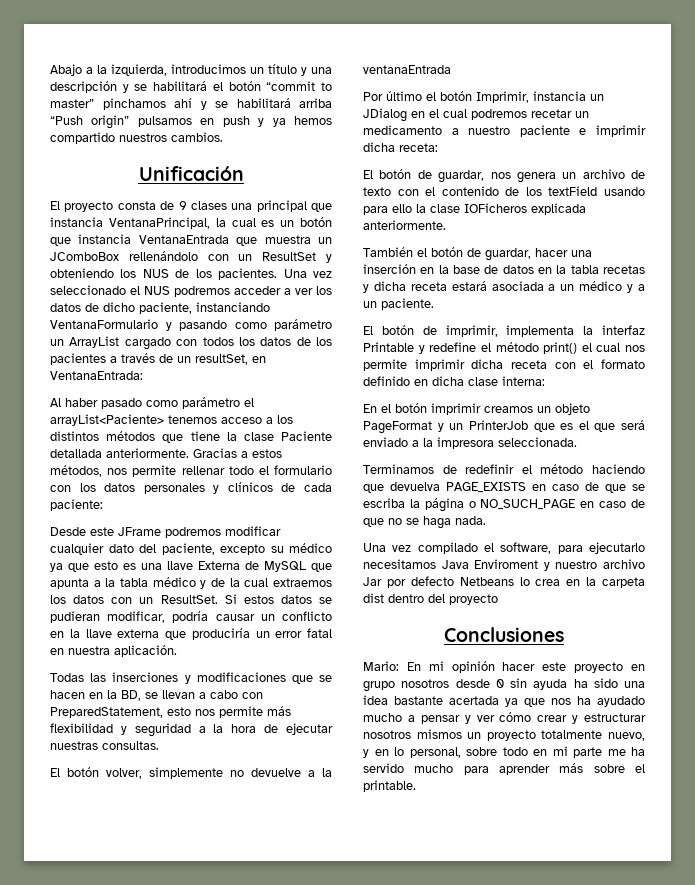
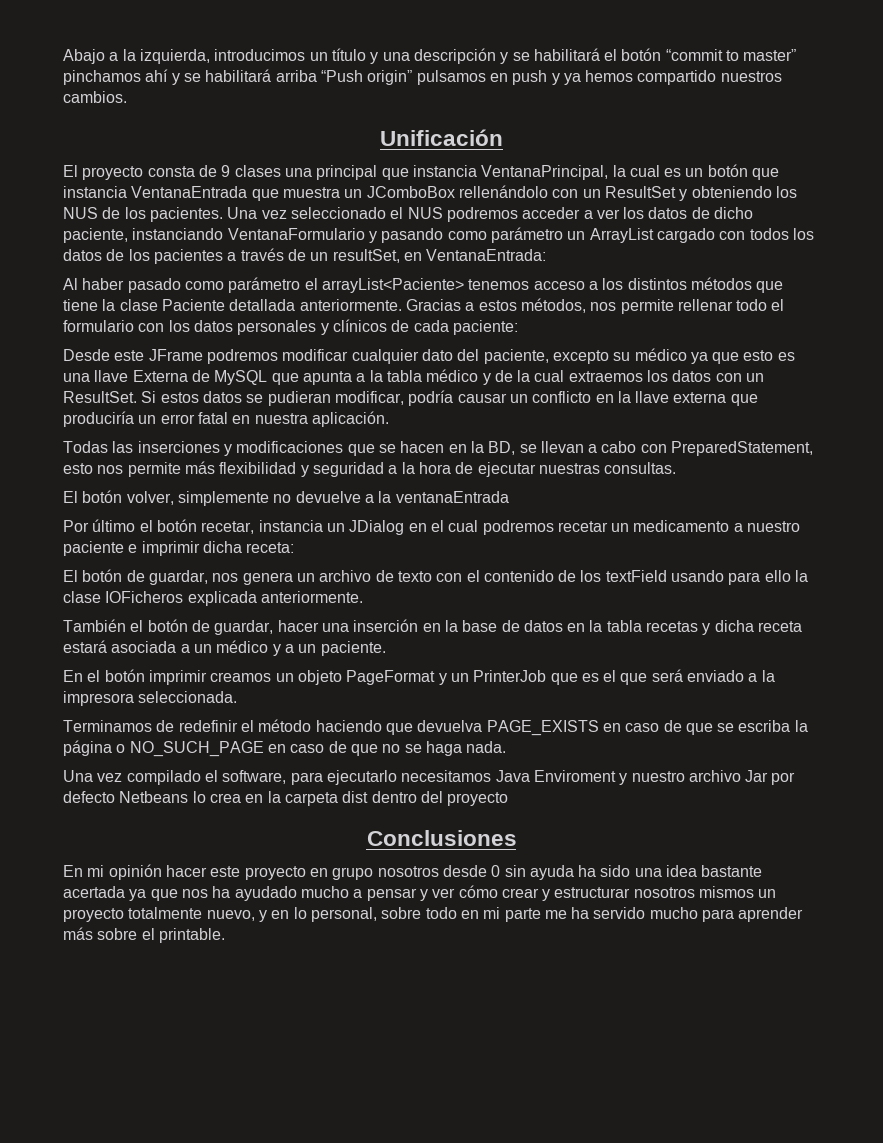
- Por último el botón Imprimir, instancia un JDialog en el cual podremos recetar un medicamento a nuestro paciente e imprimir dicha receta:
+ Por último el botón recetar, instancia un JDialog en el cual podremos recetar un medicamento a nuestro paciente e imprimir dicha receta:
- El botón de imprimir, implementa la interfaz Printable y redefine el método print() el cual nos permite imprimir dicha receta con el formato definido en dicha clase interna:
- Mario: En mi opinión hacer este proyecto en grupo nosotros desde 0 sin ayuda ha sido una idea bastante acertada ya que nos ha ayudado mucho a pensar y ver cómo crear y estructurar nosotros mismos un proyecto totalmente nuevo, y en lo personal, sobre todo en mi parte me ha servido mucho para aprender más sobre el printable.
+ En mi opinión hacer este proyecto en grupo nosotros desde 0 sin ayuda ha sido una idea bastante acertada ya que nos ha ayudado mucho a pensar y ver cómo crear y estructurar nosotros mismos un proyecto totalmente nuevo, y en lo personal, sobre todo en mi parte me ha servido mucho para aprender más sobre el printable.

